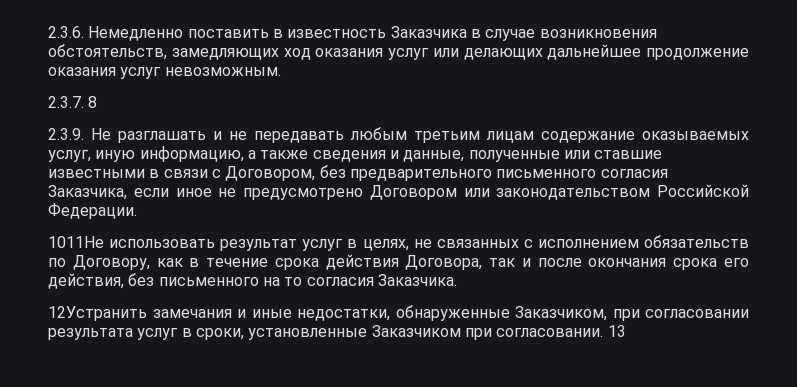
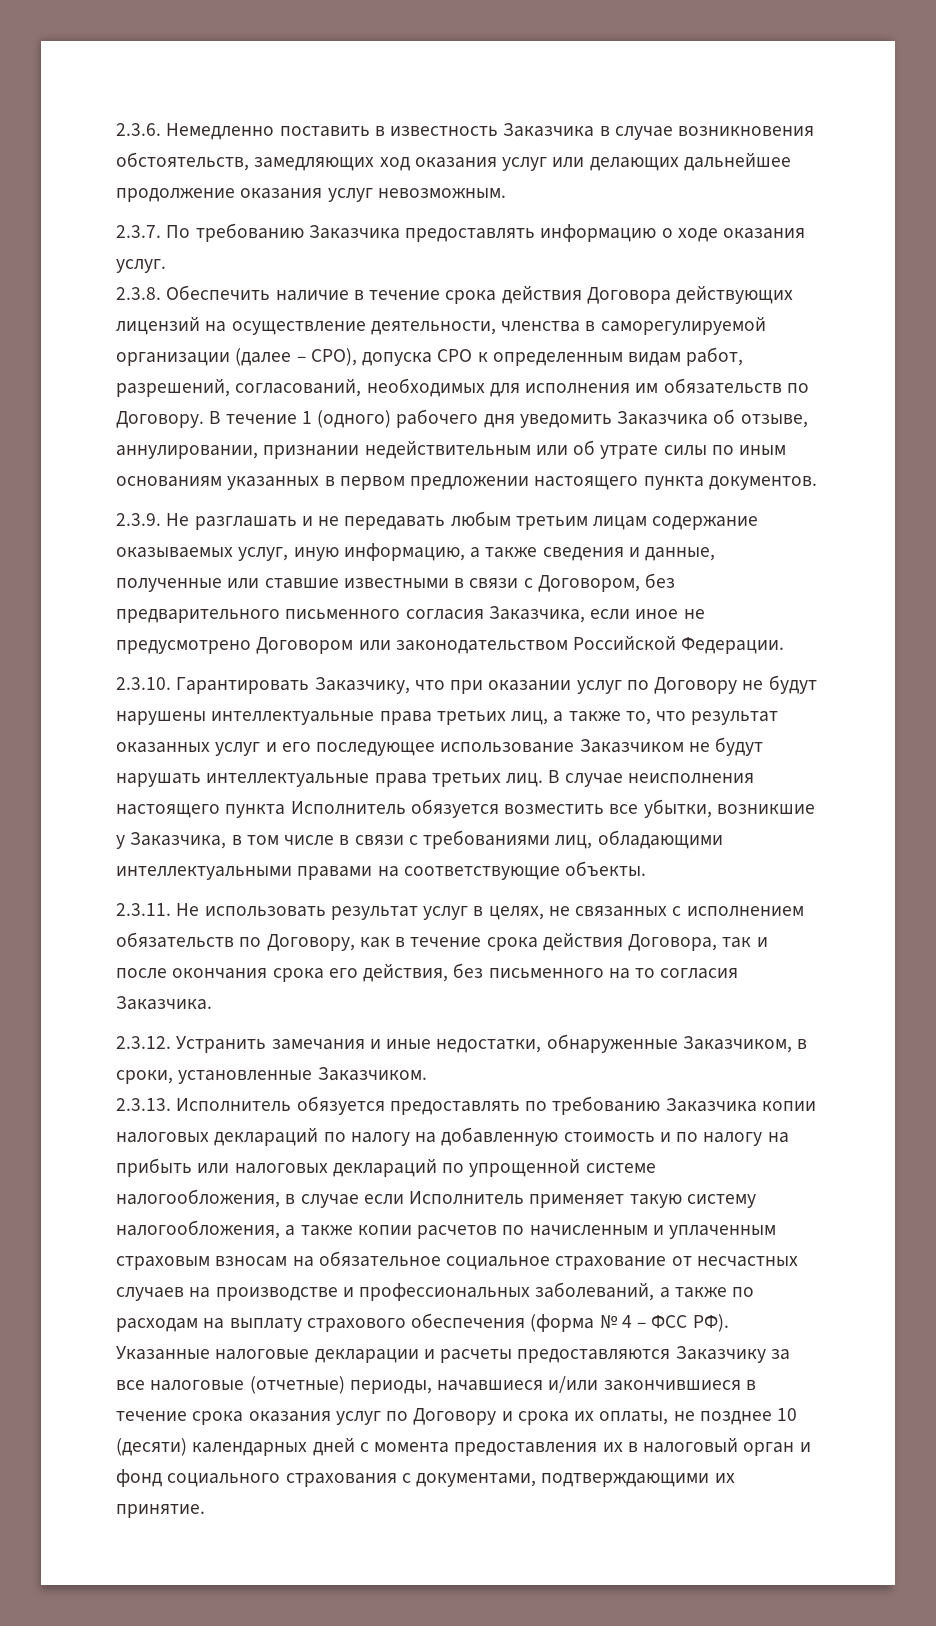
- 2.3.7. 8
+ 2.3.7. По требованию Заказчика предоставлять информацию о ходе оказания услуг.
+ 2.3.8. Обеспечить наличие в течение срока действия Договора действующих лицензий на осуществление деятельности, членства в саморегулируемой организации (далее – СРО), допуска СРО к определенным видам работ, разрешений, согласований, необходимых для исполнения им обязательств по Договору. В течение 1 (одного) рабочего дня уведомить Заказчика об отзыве, аннулировании, признании недействительным или об утрате силы по иным основаниям указанных в первом предложении настоящего пункта документов.
- 1011Не использовать результат услуг в целях, не связанных с исполнением обязательств по Договору, как в течение срока действия Договора, так и после окончания срока его действия, без письменного на то согласия Заказчика.
+ 2.3.10. Гарантировать Заказчику, что при оказании услуг по Договору не будут нарушены интеллектуальные права третьих лиц, а также то, что результат оказанных услуг и его последующее использование Заказчиком не будут нарушать интеллектуальные права третьих лиц. В случае неисполнения настоящего пункта Исполнитель обязуется возместить все убытки, возникшие у Заказчика, в том числе в связи с требованиями лиц, обладающими интеллектуальными правами на соответствующие объекты.
+ 2.3.11. Не использовать результат услуг в целях, не связанных с исполнением обязательств по Договору, как в течение срока действия Договора, так и после окончания срока его действия, без письменного на то согласия Заказчика.
- 12Устранить замечания и иные недостатки, обнаруженные Заказчиком, при согласовании результата услуг в сроки, установленные Заказчиком при согласовании. 13
+ 2.3.12. Устранить замечания и иные недостатки, обнаруженные Заказчиком, в сроки, установленные Заказчиком.
+ 2.3.13. Исполнитель обязуется предоставлять по требованию Заказчика копии налоговых деклараций по налогу на добавленную стоимость и по налогу на прибыть или налоговых деклараций по упрощенной системе налогообложения, в случае если Исполнитель применяет такую систему налогообложения, а также копии расчетов по начисленным и уплаченным страховым взносам на обязательное социальное страхование от несчастных случаев на производстве и профессиональных заболеваний, а также по расходам на выплату страхового обеспечения (форма № 4 – ФСС РФ). Указанные налоговые декларации и расчеты предоставляются Заказчику за все налоговые (отчетные) периоды, начавшиеся и/или закончившиеся в течение срока оказания услуг по Договору и срока их оплаты, не позднее 10 (десяти) календарных дней с момента предоставления их в налоговый орган и фонд социального страхования с документами, подтверждающими их принятие.

